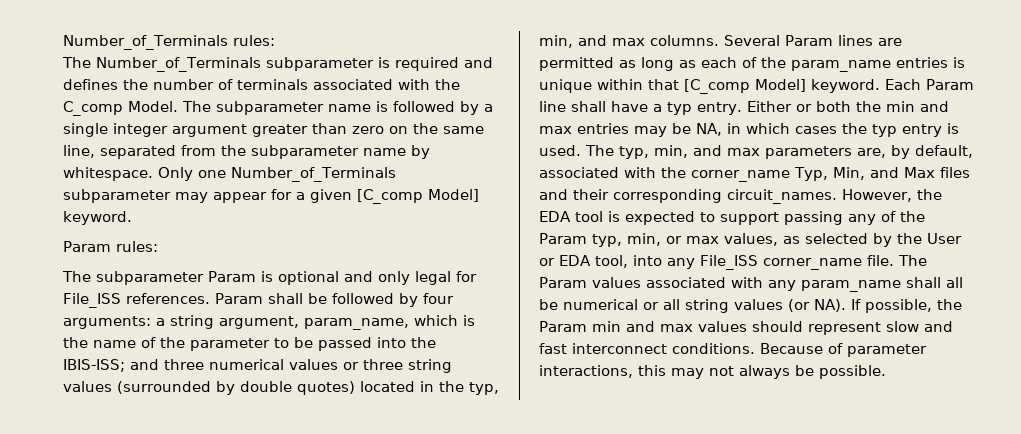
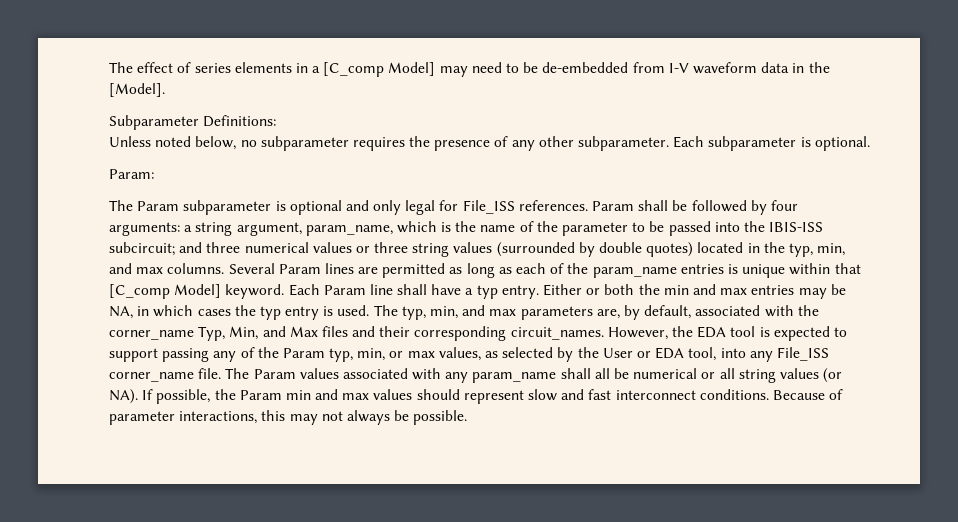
- Number_of_Terminals rules:
- The Number_of_Terminals subparameter is required and defines the number of terminals associated with the C_comp Model. The subparameter name is followed by a single integer argument greater than zero on the same line, separated from the subparameter name by whitespace. Only one Number_of_Terminals subparameter may appear for a given [C_comp Model] keyword.
- Param rules:
- The subparameter Param is optional and only legal for File_ISS references.
+ The effect of series elements in a [C_comp Model] may need to be de-embedded from I-V waveform data in the [Model].
+ Subparameter Definitions:
+ Unless noted below, no subparameter requires the presence of any other subparameter. Each subparameter is optional.
+ Param:
+ The Param subparameter is optional and only legal for File_ISS references.
- Param shall be followed by four arguments: a string argument, param_name, which is the name of the parameter to be passed into the IBIS-ISS; and three numerical values or three string values (surrounded by double quotes) located in the typ, min, and max columns.
+ Param shall be followed by four arguments: a string argument, param_name, which is the name of the parameter to be passed into the IBIS-ISS subcircuit; and three numerical values or three string values (surrounded by double quotes) located in the typ, min, and max columns.

